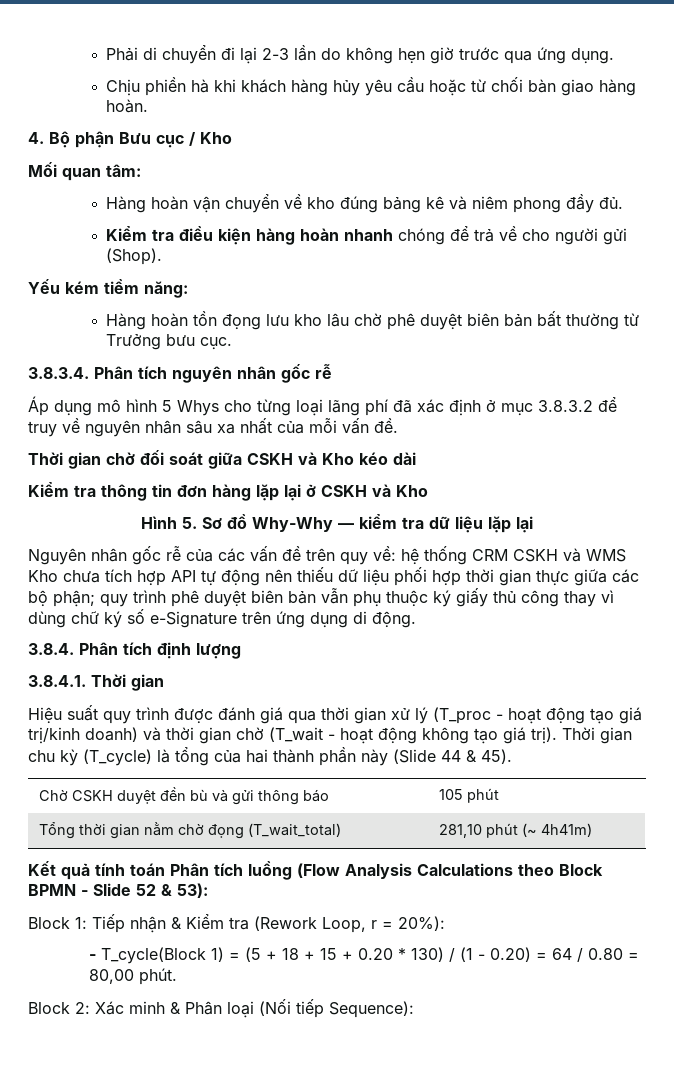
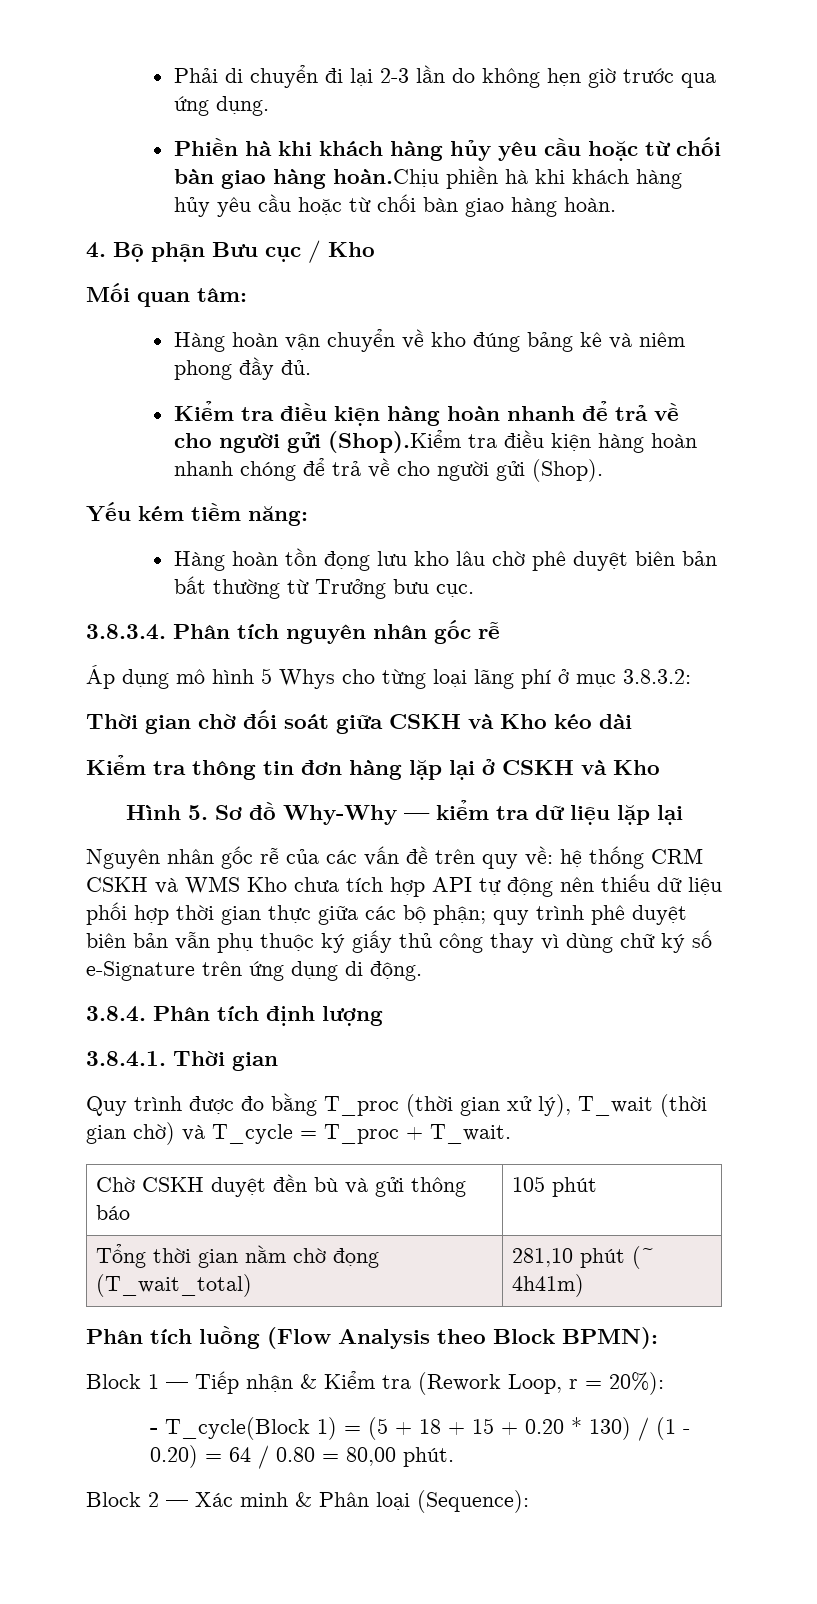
- Chịu phiền hà khi khách hàng hủy yêu cầu hoặc từ chối bàn giao hàng hoàn.
+ Phiền hà khi khách hàng hủy yêu cầu hoặc từ chối bàn giao hàng hoàn.Chịu phiền hà khi khách hàng hủy yêu cầu hoặc từ chối bàn giao hàng hoàn.
- Kiểm tra điều kiện hàng hoàn nhanh chóng để trả về cho người gửi (Shop).
+ Kiểm tra điều kiện hàng hoàn nhanh để trả về cho người gửi (Shop).Kiểm tra điều kiện hàng hoàn nhanh chóng để trả về cho người gửi (Shop).
- Áp dụng mô hình 5 Whys cho từng loại lãng phí đã xác định ở mục 3.8.3.2 để truy về nguyên nhân sâu xa nhất của mỗi vấn đề.
+ Áp dụng mô hình 5 Whys cho từng loại lãng phí ở mục 3.8.3.2:
- Hiệu suất quy trình được đánh giá qua thời gian xử lý (T_proc - hoạt động tạo giá trị/kinh doanh) và thời gian chờ (T_wait - hoạt động không tạo giá trị). Thời gian chu kỳ (T_cycle) là tổng của hai thành phần này (Slide 44 & 45).
+ Quy trình được đo bằng T_proc (thời gian xử lý), T_wait (thời gian chờ) và T_cycle = T_proc + T_wait.
- Kết quả tính toán Phân tích luồng (Flow Analysis Calculations theo Block BPMN - Slide 52 & 53):
- Block 1: Tiếp nhận & Kiểm tra (Rework Loop, r = 20%):
+ Phân tích luồng (Flow Analysis theo Block BPMN):
+ Block 1 — Tiếp nhận & Kiểm tra (Rework Loop, r = 20%):
- Block 2: Xác minh & Phân loại (Nối tiếp Sequence):
+ Block 2 — Xác minh & Phân loại (Sequence):

